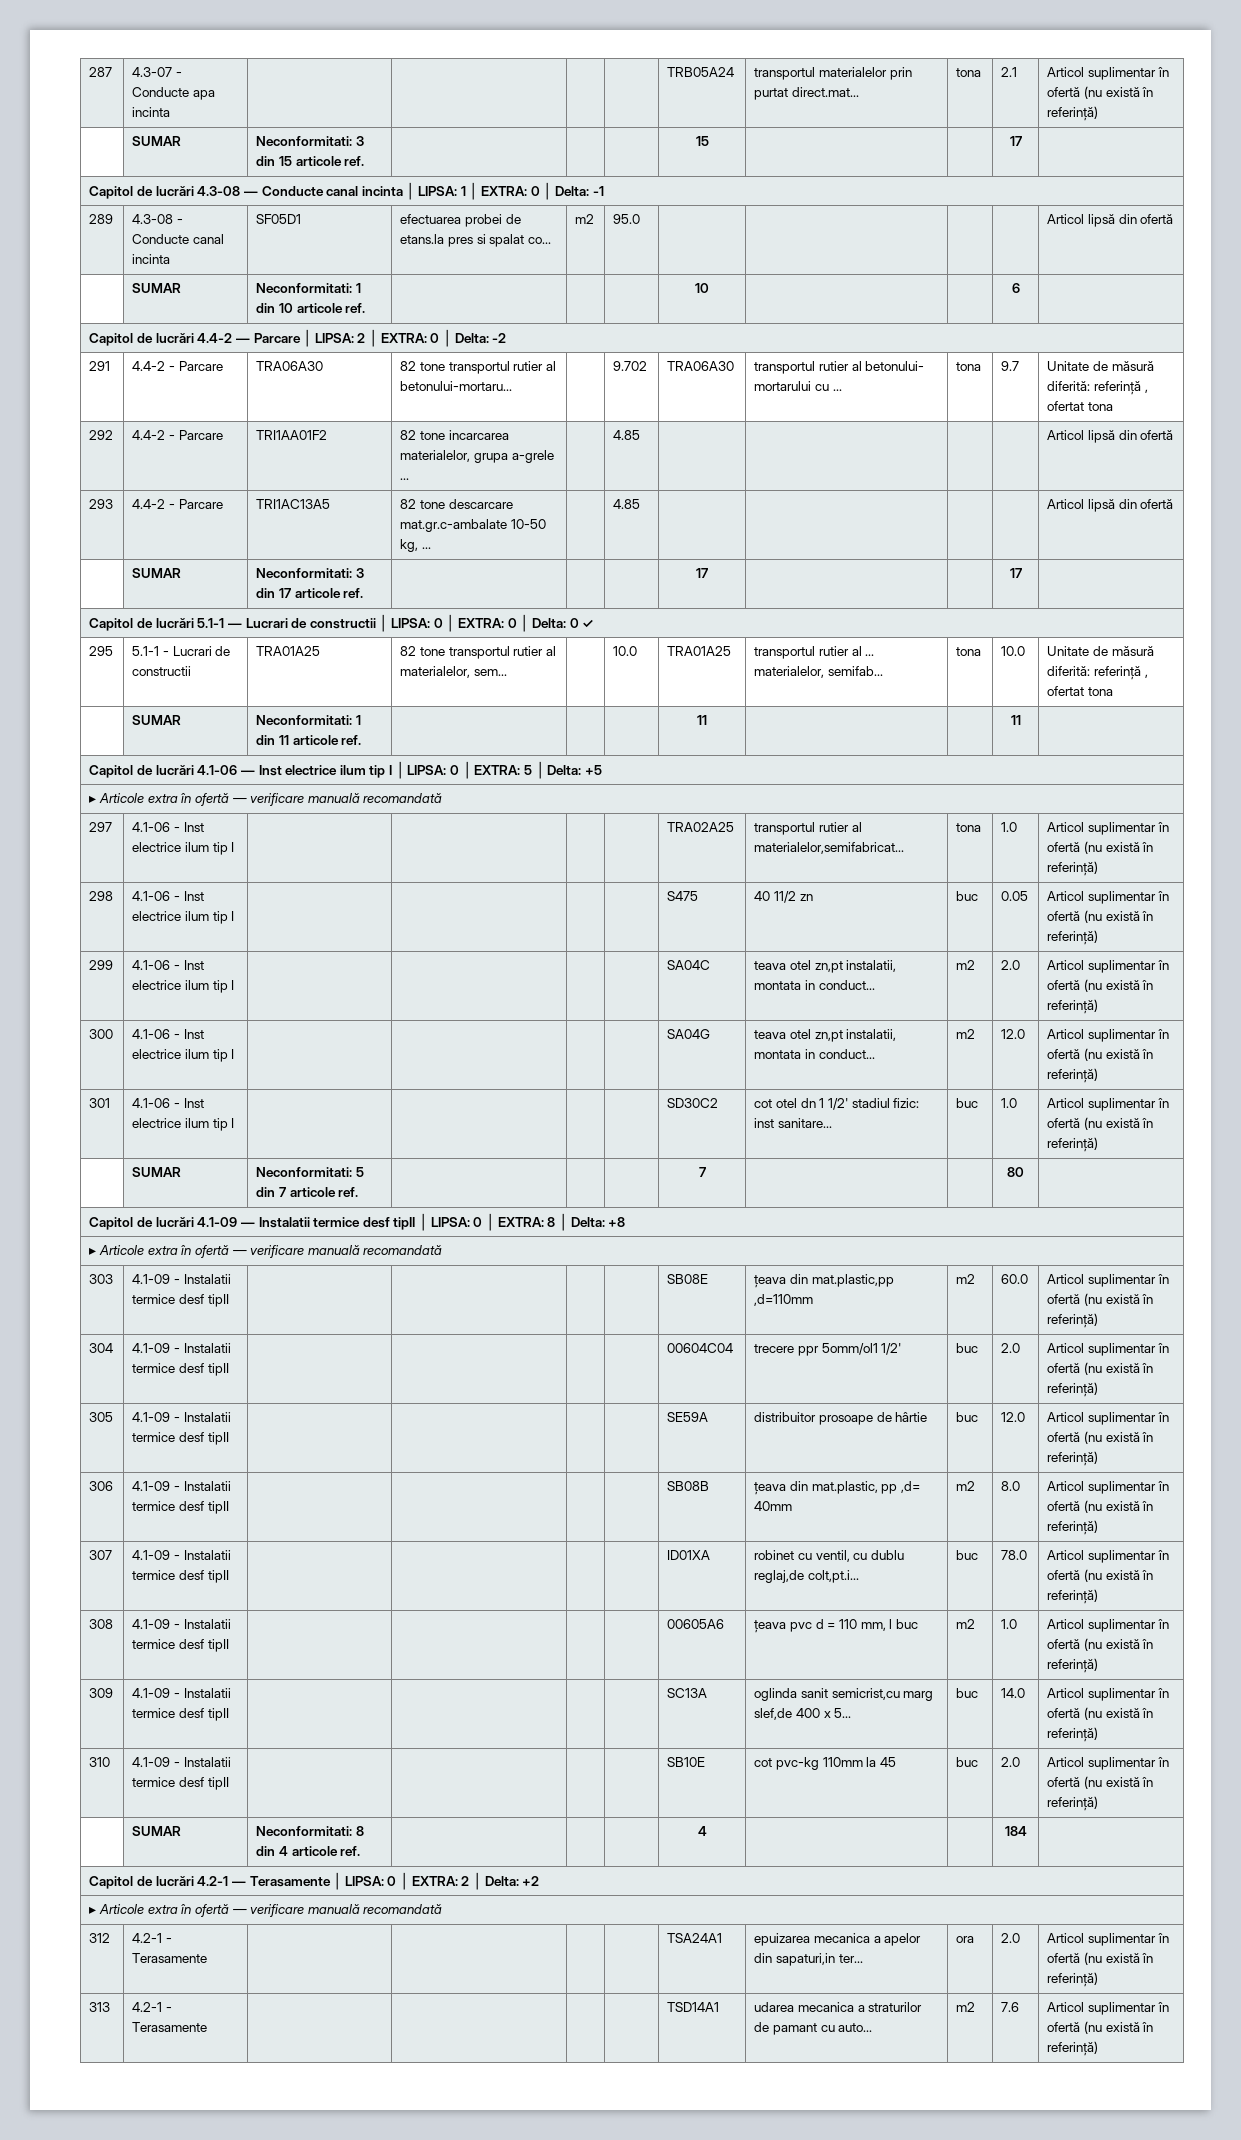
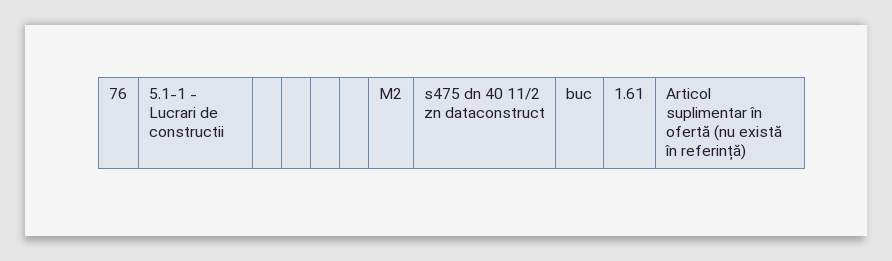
- 287 | 4.3-07 - Conducte apa incinta | | | | | TRB05A24 | transportul materialelor prin purtat direct.mat... | tona | 2.1 | Articol suplimentar în ofertă (nu există în referință)
- | SUMAR | Neconformitati: 3 din 15 articole ref. | | | | 15 | | | 17 |
- Capitol de lucrări 4.3-08 — Conducte canal incinta │ LIPSA: 1 │ EXTRA: 0 │ Delta: -1
- 289 | 4.3-08 - Conducte canal incinta | SF05D1 | efectuarea probei de etans.la pres si spalat co... | m2 | 95.0 | | | | | Articol lipsă din ofertă
- | SUMAR | Neconformitati: 1 din 10 articole ref. | | | | 10 | | | 6 |
- Capitol de lucrări 4.4-2 — Parcare │ LIPSA: 2 │ EXTRA: 0 │ Delta: -2
- 291 | 4.4-2 - Parcare | TRA06A30 | 82 tone transportul rutier al betonului-mortaru... | | 9.702 | TRA06A30 | transportul rutier al betonului- mortarului cu ... | tona | 9.7 | Unitate de măsură diferită: referință , ofertat tona
- 292 | 4.4-2 - Parcare | TRI1AA01F2 | 82 tone incarcarea materialelor, grupa a-grele ... | | 4.85 | | | | | Articol lipsă din ofertă
- 293 | 4.4-2 - Parcare | TRI1AC13A5 | 82 tone descarcare mat.gr.c-ambalate 10-50 kg, ... | | 4.85 | | | | | Articol lipsă din ofertă
- | SUMAR | Neconformitati: 3 din 17 articole ref. | | | | 17 | | | 17 |
- Capitol de lucrări 5.1-1 — Lucrari de constructii │ LIPSA: 0 │ EXTRA: 0 │ Delta: 0 ✓
- 295 | 5.1-1 - Lucrari de constructii | TRA01A25 | 82 tone transportul rutier al materialelor, sem... | | 10.0 | TRA01A25 | transportul rutier al ... materialelor, semifab... | tona | 10.0 | Unitate de măsură diferită: referință , ofertat tona
- | SUMAR | Neconformitati: 1 din 11 articole ref. | | | | 11 | | | 11 |
- Capitol de lucrări 4.1-06 — Inst electrice ilum tip I │ LIPSA: 0 │ EXTRA: 5 │ Delta: +5
- ▸ Articole extra în ofertă — verificare manuală recomandată
- 297 | 4.1-06 - Inst electrice ilum tip I | | | | | TRA02A25 | transportul rutier al materialelor,semifabricat... | tona | 1.0 | Articol suplimentar în ofertă (nu există în referință)
- 298 | 4.1-06 - Inst electrice ilum tip I | | | | | S475 | 40 11/2 zn | buc | 0.05 | Articol suplimentar în ofertă (nu există în referință)
- 299 | 4.1-06 - Inst electrice ilum tip I | | | | | SA04C | teava otel zn,pt instalatii, montata in conduct... | m2 | 2.0 | Articol suplimentar în ofertă (nu există în referință)
- 300 | 4.1-06 - Inst electrice ilum tip I | | | | | SA04G | teava otel zn,pt instalatii, montata in conduct... | m2 | 12.0 | Articol suplimentar în ofertă (nu există în referință)
- 301 | 4.1-06 - Inst electrice ilum tip I | | | | | SD30C2 | cot otel dn 1 1/2' stadiul fizic: inst sanitare... | buc | 1.0 | Articol suplimentar în ofertă (nu există în referință)
- | SUMAR | Neconformitati: 5 din 7 articole ref. | | | | 7 | | | 80 |
- Capitol de lucrări 4.1-09 — Instalatii termice desf tipII │ LIPSA: 0 │ EXTRA: 8 │ Delta: +8
- ▸ Articole extra în ofertă — verificare manuală recomandată
- 303 | 4.1-09 - Instalatii termice desf tipII | | | | | SB08E | țeava din mat.plastic,pp ,d=110mm | m2 | 60.0 | Articol suplimentar în ofertă (nu există în referință)
- 304 | 4.1-09 - Instalatii termice desf tipII | | | | | 00604C04 | trecere ppr 5omm/ol1 1/2' | buc | 2.0 | Articol suplimentar în ofertă (nu există în referință)
- 305 | 4.1-09 - Instalatii termice desf tipII | | | | | SE59A | distribuitor prosoape de hârtie | buc | 12.0 | Articol suplimentar în ofertă (nu există în referință)
- 306 | 4.1-09 - Instalatii termice desf tipII | | | | | SB08B | țeava din mat.plastic, pp ,d= 40mm | m2 | 8.0 | Articol suplimentar în ofertă (nu există în referință)
- 307 | 4.1-09 - Instalatii termice desf tipII | | | | | ID01XA | robinet cu ventil, cu dublu reglaj,de colt,pt.i... | buc | 78.0 | Articol suplimentar în ofertă (nu există în referință)
- 308 | 4.1-09 - Instalatii termice desf tipII | | | | | 00605A6 | țeava pvc d = 110 mm, l buc | m2 | 1.0 | Articol suplimentar în ofertă (nu există în referință)
- 309 | 4.1-09 - Instalatii termice desf tipII | | | | | SC13A | oglinda sanit semicrist,cu marg slef,de 400 x 5... | buc | 14.0 | Articol suplimentar în ofertă (nu există în referință)
- 310 | 4.1-09 - Instalatii termice desf tipII | | | | | SB10E | cot pvc-kg 110mm la 45 | buc | 2.0 | Articol suplimentar în ofertă (nu există în referință)
- | SUMAR | Neconformitati: 8 din 4 articole ref. | | | | 4 | | | 184 |
- Capitol de lucrări 4.2-1 — Terasamente │ LIPSA: 0 │ EXTRA: 2 │ Delta: +2
- ▸ Articole extra în ofertă — verificare manuală recomandată
- 312 | 4.2-1 - Terasamente | | | | | TSA24A1 | epuizarea mecanica a apelor din sapaturi,in ter... | ora | 2.0 | Articol suplimentar în ofertă (nu există în referință)
- 313 | 4.2-1 - Terasamente | | | | | TSD14A1 | udarea mecanica a straturilor de pamant cu auto... | m2 | 7.6 | Articol suplimentar în ofertă (nu există în referință)
+ 76 | 5.1-1 - Lucrari de constructii | | | | | M2 | s475 dn 40 11/2 zn dataconstruct | buc | 1.61 | Articol suplimentar în ofertă (nu există în referință)

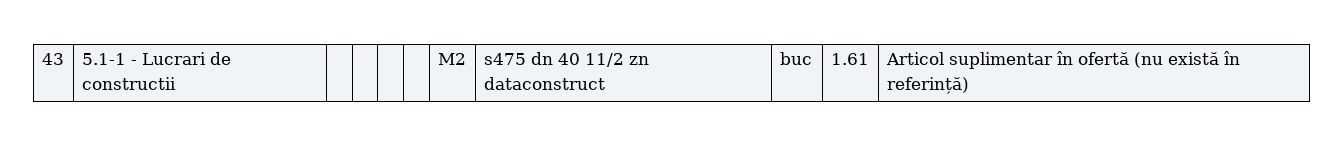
- 76 | 5.1-1 - Lucrari de constructii | | | | | M2 | s475 dn 40 11/2 zn dataconstruct | buc | 1.61 | Articol suplimentar în ofertă (nu există în referință)
+ 43 | 5.1-1 - Lucrari de constructii | | | | | M2 | s475 dn 40 11/2 zn dataconstruct | buc | 1.61 | Articol suplimentar în ofertă (nu există în referință)

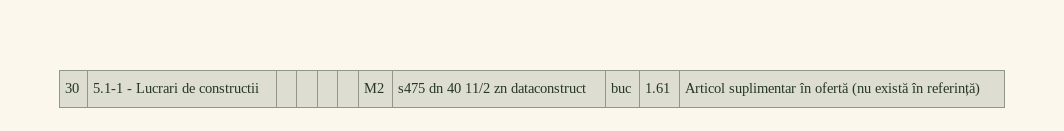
- 43 | 5.1-1 - Lucrari de constructii | | | | | M2 | s475 dn 40 11/2 zn dataconstruct | buc | 1.61 | Articol suplimentar în ofertă (nu există în referință)
+ 30 | 5.1-1 - Lucrari de constructii | | | | | M2 | s475 dn 40 11/2 zn dataconstruct | buc | 1.61 | Articol suplimentar în ofertă (nu există în referință)

